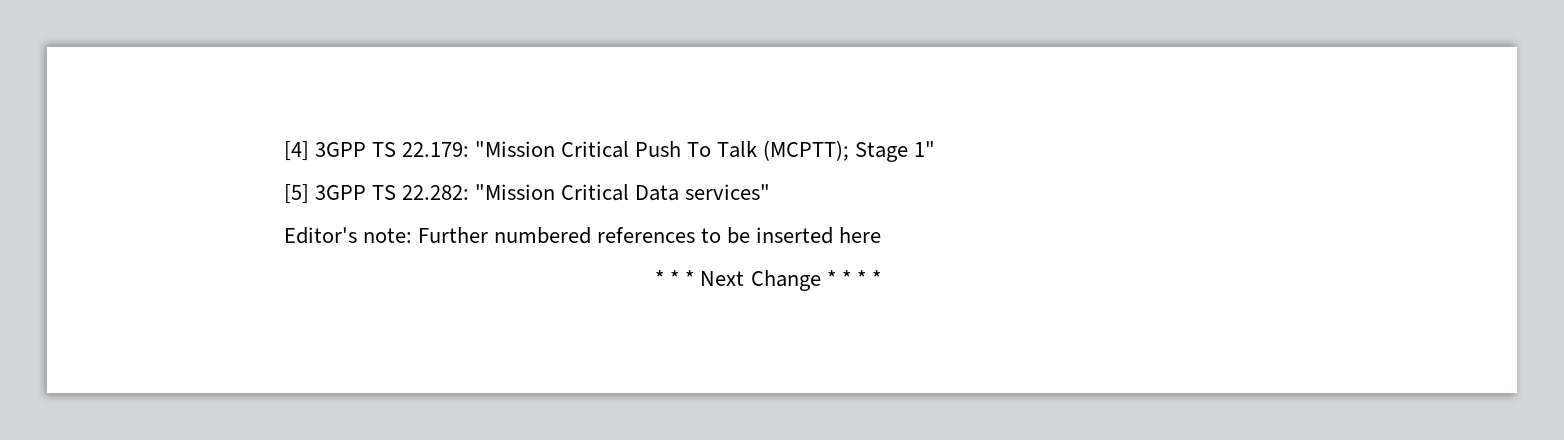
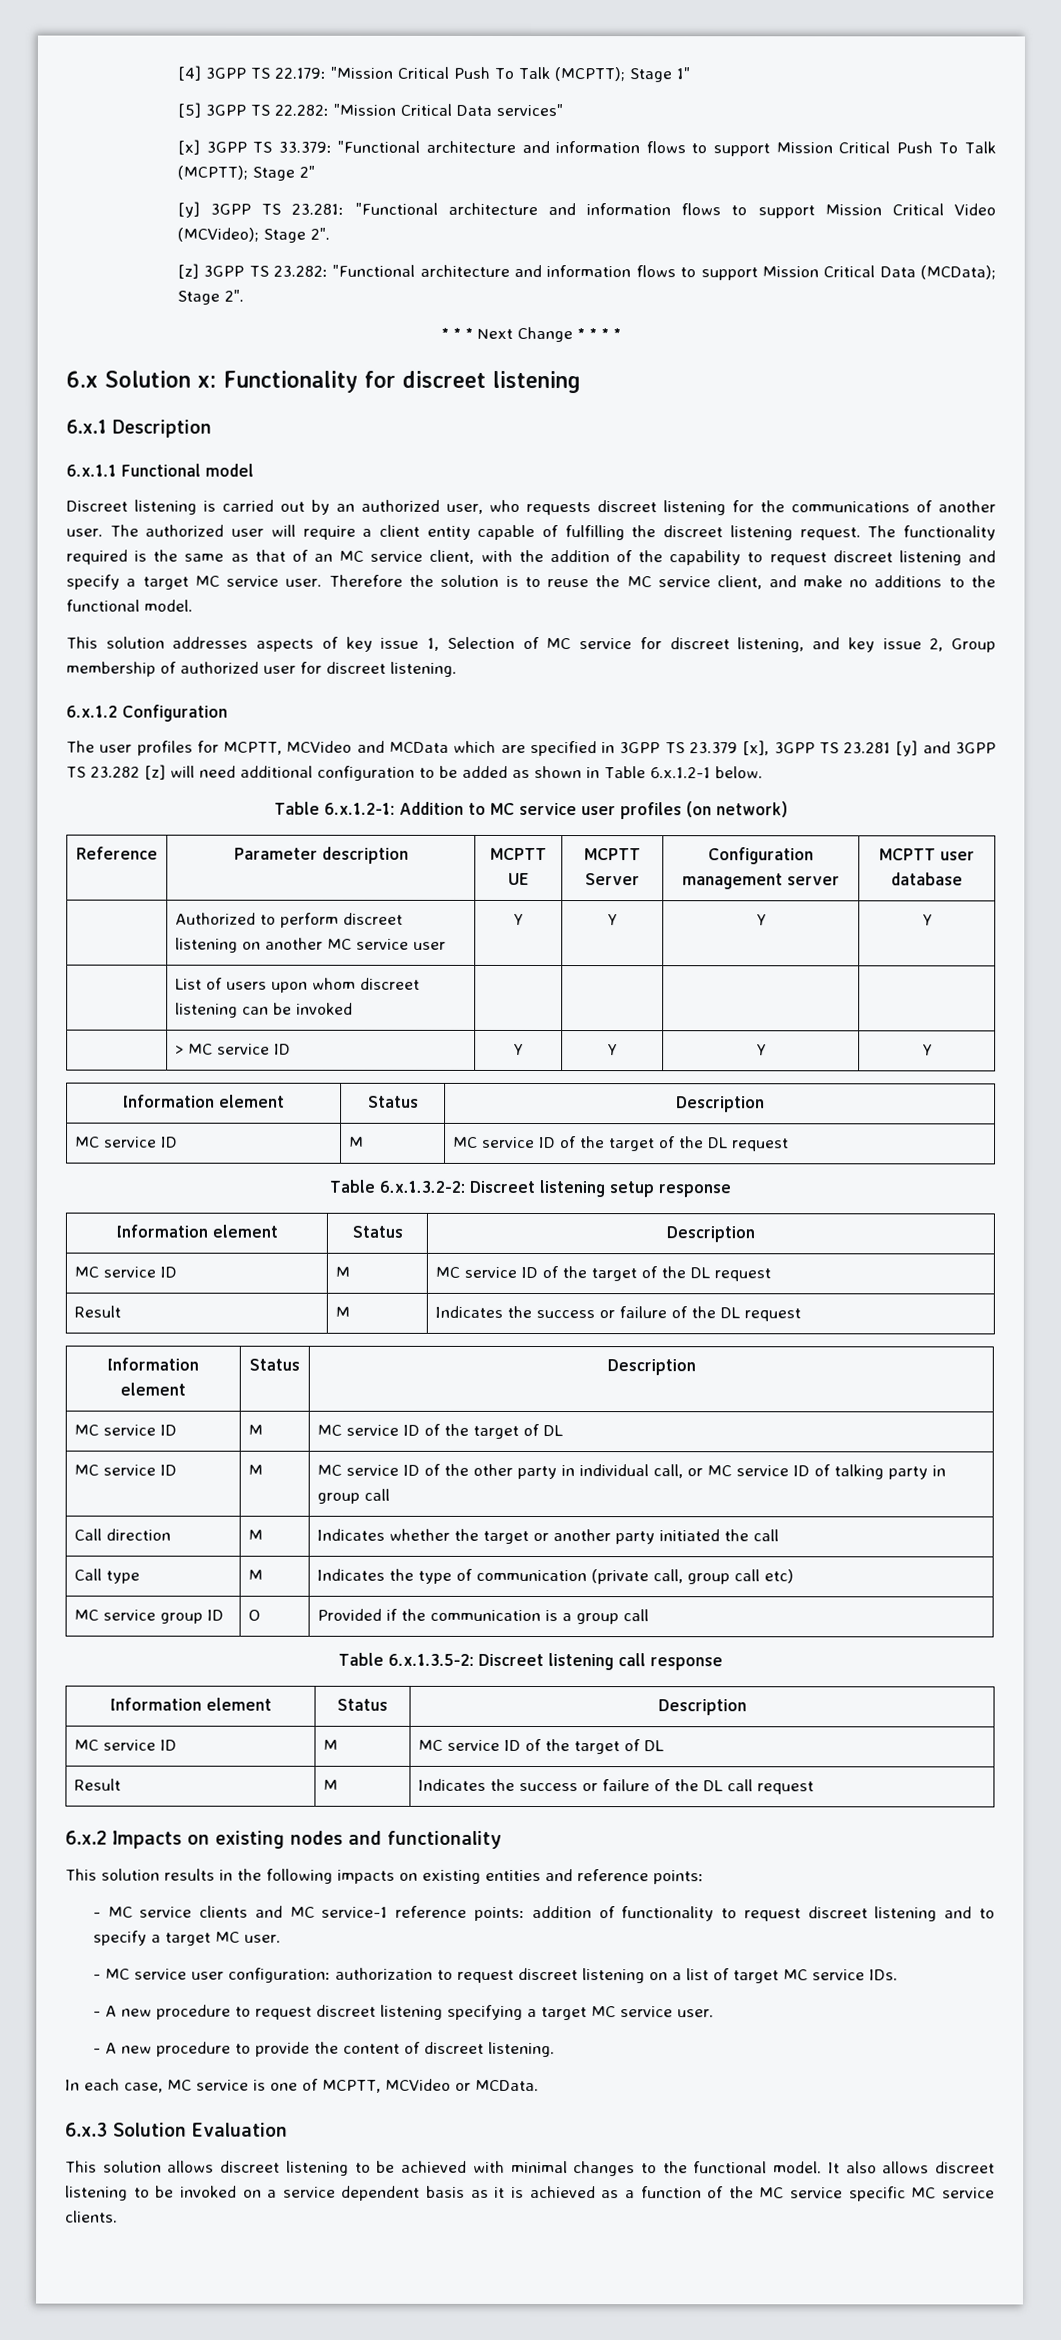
- Editor's note: Further numbered references to be inserted here
+ [x] 3GPP TS 33.379: "Functional architecture and information flows to support Mission Critical Push To Talk (MCPTT); Stage 2"
+ [y] 3GPP TS 23.281: "Functional architecture and information flows to support Mission Critical Video (MCVideo); Stage 2".
+ [z] 3GPP TS 23.282: "Functional architecture and information flows to support Mission Critical Data (MCData); Stage 2".
+ 6.x Solution x: Functionality for discreet listening
+ 6.x.1 Description
+ 6.x.1.1 Functional model
+ Discreet listening is carried out by an authorized user, who requests discreet listening for the communications of another user. The authorized user will require a client entity capable of fulfilling the discreet listening request. The functionality required is the same as that of an MC service client, with the addition of the capability to request discreet listening and specify a target MC service user. Therefore the solution is to reuse the MC service client, and make no additions to the functional model.
+ This solution addresses aspects of key issue 1, Selection of MC service for discreet listening, and key issue 2, Group membership of authorized user for discreet listening.
+ 6.x.1.2 Configuration
+ The user profiles for MCPTT, MCVideo and MCData which are specified in 3GPP TS 23.379 [x], 3GPP TS 23.281 [y] and 3GPP TS 23.282 [z] will need additional configuration to be added as shown in Table 6.x.1.2-1 below.
+ Table 6.x.1.2-1: Addition to MC service user profiles (on network)
+ Reference | Parameter description | MCPTT UE | MCPTT Server | Configuration management server | MCPTT user database
+ | Authorized to perform discreet listening on another MC service user | Y | Y | Y | Y
+ | List of users upon whom discreet listening can be invoked | | | |
+ | > MC service ID | Y | Y | Y | Y
+ Information element | Status | Description
+ MC service ID | M | MC service ID of the target of the DL request
+ Table 6.x.1.3.2-2: Discreet listening setup response
+ Information element | Status | Description
+ MC service ID | M | MC service ID of the target of the DL request
+ Result | M | Indicates the success or failure of the DL request
+ Information element | Status | Description
+ MC service ID | M | MC service ID of the target of DL
+ MC service ID | M | MC service ID of the other party in individual call, or MC service ID of talking party in group call
+ Call direction | M | Indicates whether the target or another party initiated the call
+ Call type | M | Indicates the type of communication (private call, group call etc)
+ MC service group ID | O | Provided if the communication is a group call
+ Table 6.x.1.3.5-2: Discreet listening call response
+ Information element | Status | Description
+ MC service ID | M | MC service ID of the target of DL
+ Result | M | Indicates the success or failure of the DL call request
+ 6.x.2 Impacts on existing nodes and functionality
+ This solution results in the following impacts on existing entities and reference points:
+ - MC service clients and MC service-1 reference points: addition of functionality to request discreet listening and to specify a target MC user.
+ - MC service user configuration: authorization to request discreet listening on a list of target MC service IDs.
+ - A new procedure to request discreet listening specifying a target MC service user.
+ - A new procedure to provide the content of discreet listening.
+ In each case, MC service is one of MCPTT, MCVideo or MCData.
+ 6.x.3 Solution Evaluation
+ This solution allows discreet listening to be achieved with minimal changes to the functional model. It also allows discreet listening to be invoked on a service dependent basis as it is achieved as a function of the MC service specific MC service clients.

